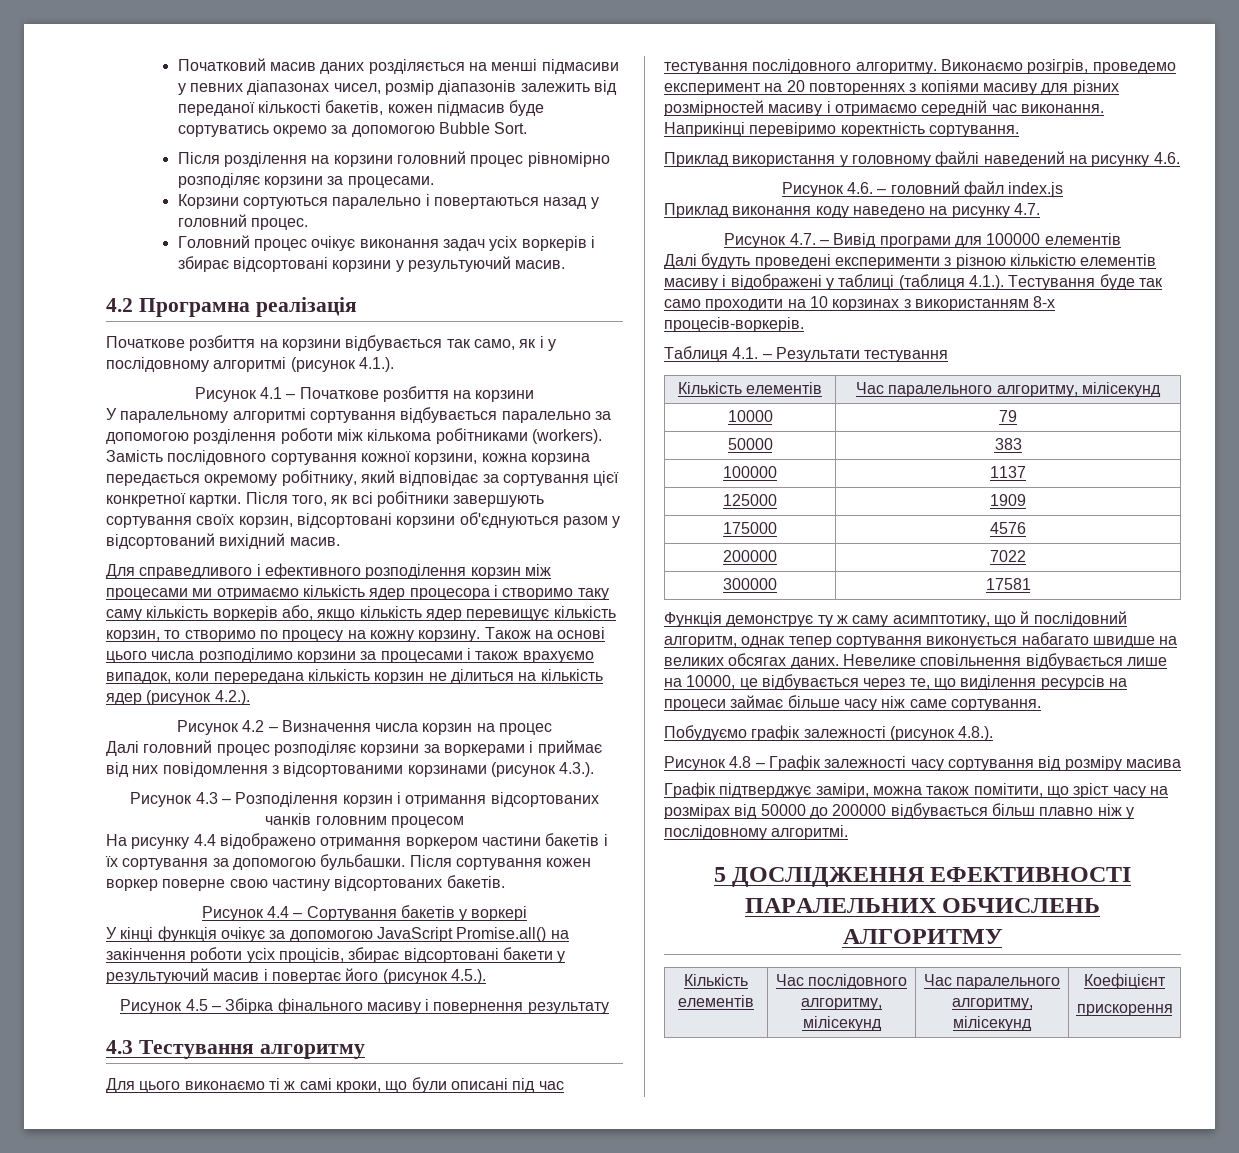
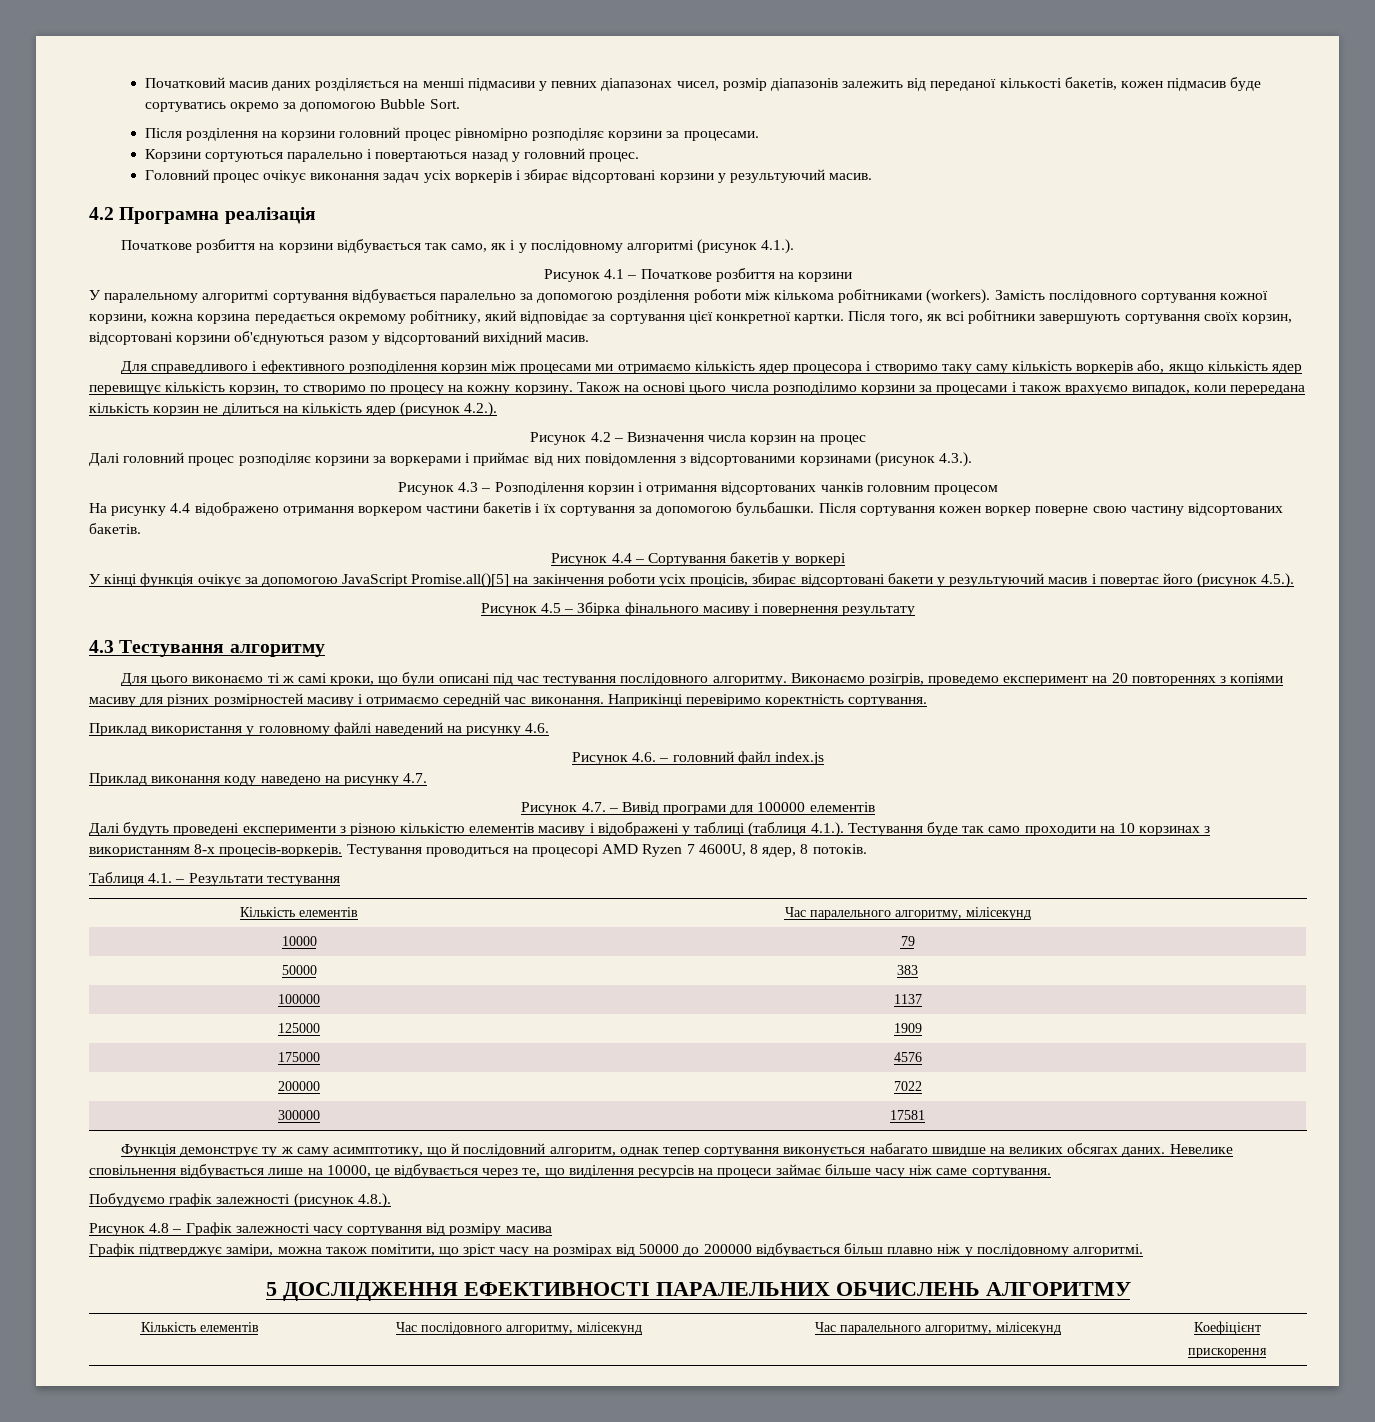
- У кінці функція очікує за допомогою JavaScript Promise.all() на закінчення роботи усіх процісів, збирає відсортовані бакети у результуючий масив і повертає його (рисунок 4.5.).
+ У кінці функція очікує за допомогою JavaScript Promise.all()[5] на закінчення роботи усіх процісів, збирає відсортовані бакети у результуючий масив і повертає його (рисунок 4.5.).
+ Тестування проводиться на процесорі AMD Ryzen 7 4600U, 8 ядер, 8 потоків.

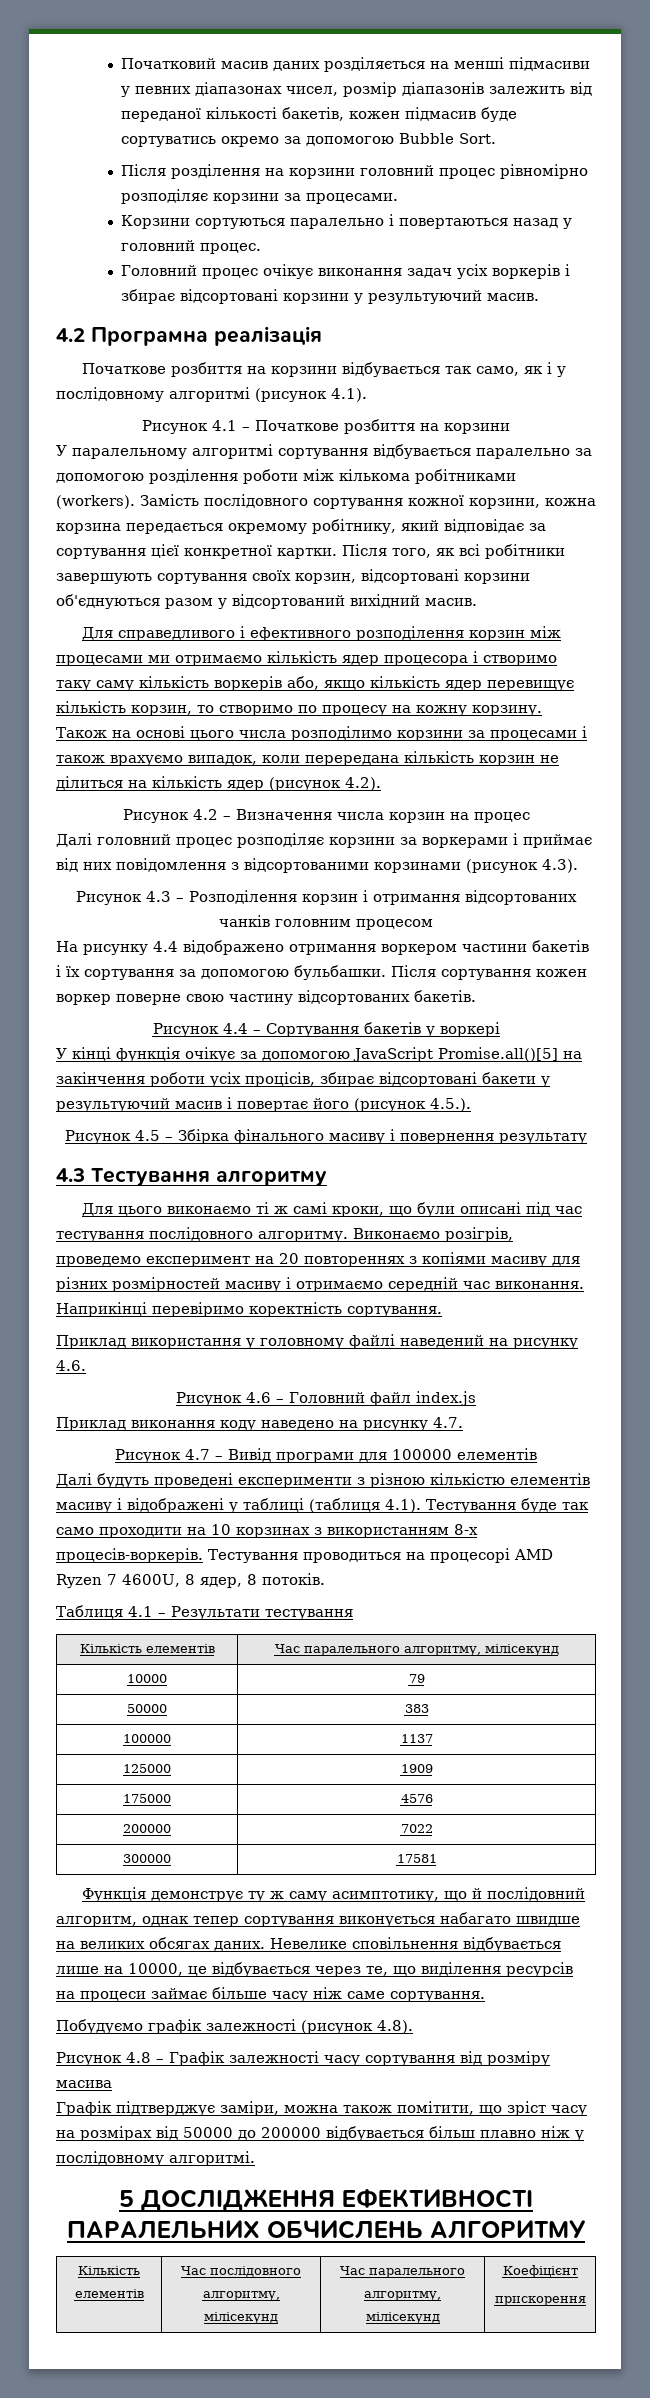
- Початкове розбиття на корзини відбувається так само, як і у послідовному алгоритмі (рисунок 4.1.).
+ Початкове розбиття на корзини відбувається так само, як і у послідовному алгоритмі (рисунок 4.1).
- Також на основі цього числа розподілимо корзини за процесами і також врахуємо випадок, коли перередана кількість корзин не ділиться на кількість ядер (рисунок 4.2.).
+ Також на основі цього числа розподілимо корзини за процесами і також врахуємо випадок, коли перередана кількість корзин не ділиться на кількість ядер (рисунок 4.2).
- Далі головний процес розподіляє корзини за воркерами і приймає від них повідомлення з відсортованими корзинами (рисунок 4.3.).
+ Далі головний процес розподіляє корзини за воркерами і приймає від них повідомлення з відсортованими корзинами (рисунок 4.3).
- Рисунок 4.6. – головний файл index.js
+ Рисунок 4.6 – Головний файл index.js
- Рисунок 4.7. – Вивід програми для 100000 елементів
+ Рисунок 4.7 – Вивід програми для 100000 елементів
- Далі будуть проведені експерименти з різною кількістю елементів масиву і відображені у таблиці (таблиця 4.1.). Тестування буде так само проходити на 10 корзинах з використанням 8-х процесів-воркерів.
+ Далі будуть проведені експерименти з різною кількістю елементів масиву і відображені у таблиці (таблиця 4.1). Тестування буде так само проходити на 10 корзинах з використанням 8-х процесів-воркерів.
- Таблиця 4.1. – Результати тестування
+ Таблиця 4.1 – Результати тестування
- Побудуємо графік залежності (рисунок 4.8.).
+ Побудуємо графік залежності (рисунок 4.8).

